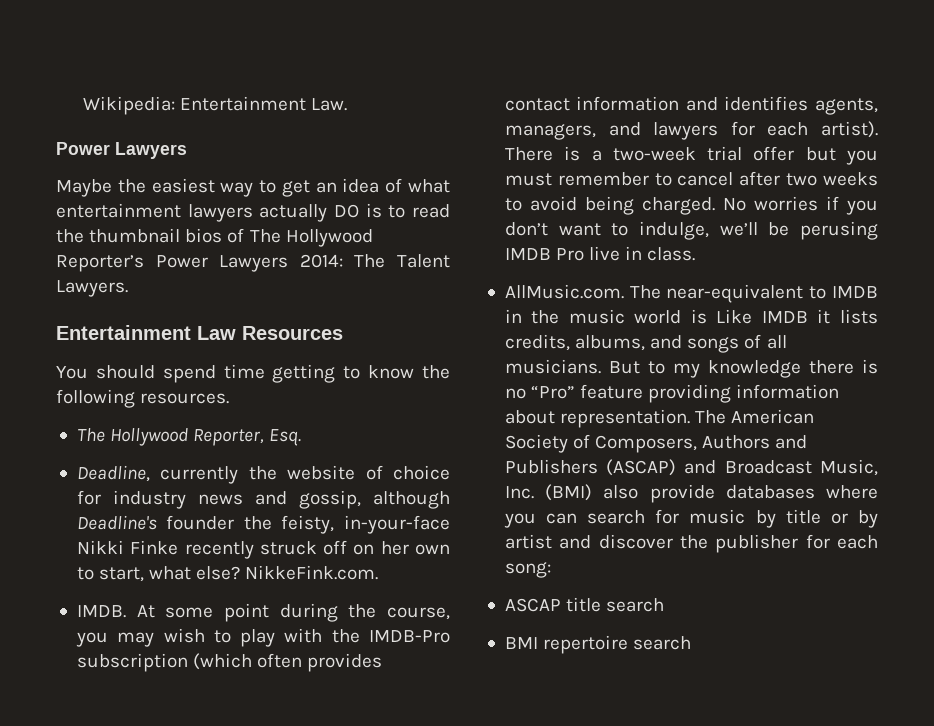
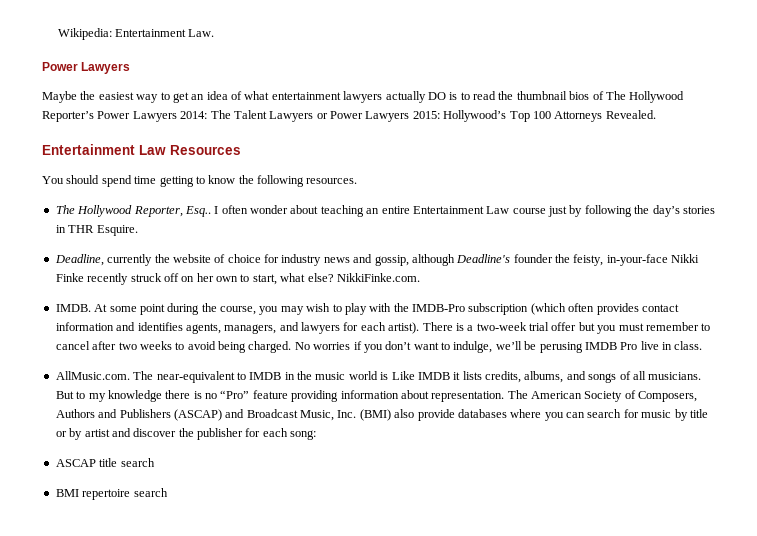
- Maybe the easiest way to get an idea of what entertainment lawyers actually DO is to read the thumbnail bios of The Hollywood Reporter’s Power Lawyers 2014: The Talent Lawyers.
+ Maybe the easiest way to get an idea of what entertainment lawyers actually DO is to read the thumbnail bios of The Hollywood Reporter’s Power Lawyers 2014: The Talent Lawyers or Power Lawyers 2015: Hollywood’s Top 100 Attorneys Revealed.
- The Hollywood Reporter, Esq.
+ The Hollywood Reporter, Esq.. I often wonder about teaching an entire Entertainment Law course just by following the day’s stories in THR Esquire.
- NikkeFink.com.
+ NikkiFinke.com.

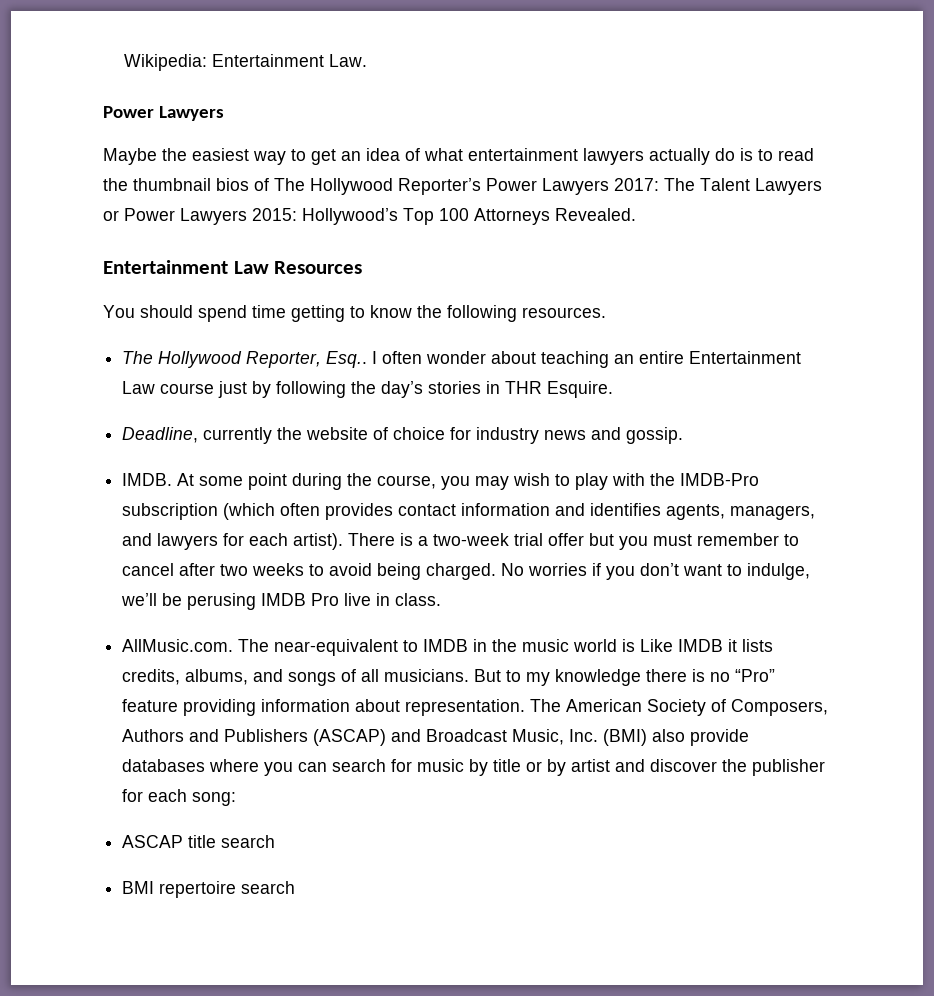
- Maybe the easiest way to get an idea of what entertainment lawyers actually DO is to read the thumbnail bios of The Hollywood Reporter’s Power Lawyers 2014: The Talent Lawyers or Power Lawyers 2015: Hollywood’s Top 100 Attorneys Revealed.
+ Maybe the easiest way to get an idea of what entertainment lawyers actually do is to read the thumbnail bios of The Hollywood Reporter’s Power Lawyers 2017: The Talent Lawyers or Power Lawyers 2015: Hollywood’s Top 100 Attorneys Revealed.
- Deadline, currently the website of choice for industry news and gossip, although Deadline's founder the feisty, in-your-face Nikki Finke recently struck off on her own to start, what else? NikkiFinke.com.
+ Deadline, currently the website of choice for industry news and gossip.

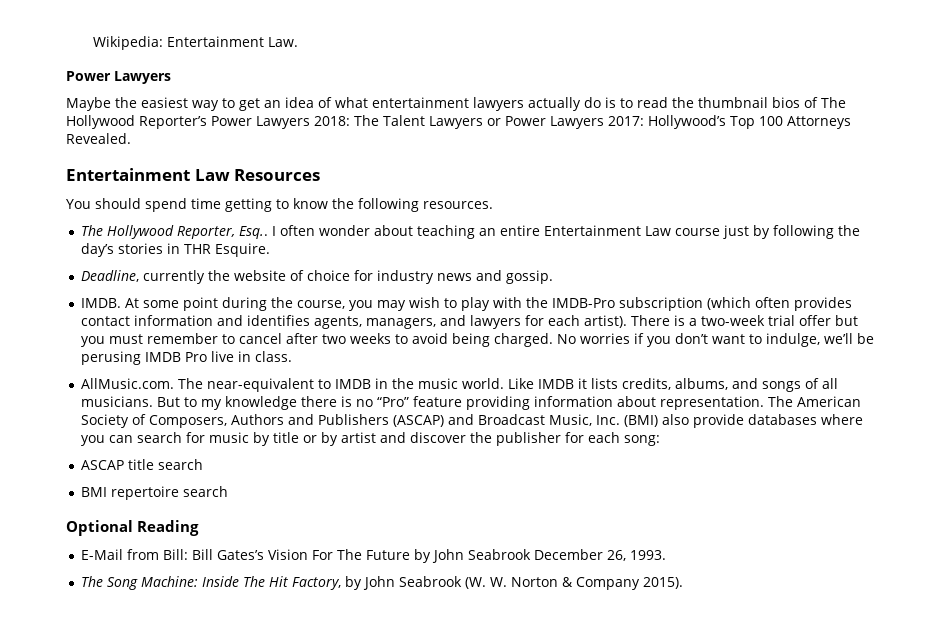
- Maybe the easiest way to get an idea of what entertainment lawyers actually do is to read the thumbnail bios of The Hollywood Reporter’s Power Lawyers 2017: The Talent Lawyers or Power Lawyers 2015: Hollywood’s Top 100 Attorneys Revealed.
+ Maybe the easiest way to get an idea of what entertainment lawyers actually do is to read the thumbnail bios of The Hollywood Reporter’s Power Lawyers 2018: The Talent Lawyers or Power Lawyers 2017: Hollywood’s Top 100 Attorneys Revealed.
- AllMusic.com. The near-equivalent to IMDB in the music world is Like IMDB it lists credits, albums, and songs of all musicians.
+ AllMusic.com. The near-equivalent to IMDB in the music world. Like IMDB it lists credits, albums, and songs of all musicians.
+ Optional Reading
+ E-Mail from Bill: Bill Gates’s Vision For The Future by John Seabrook December 26, 1993.
+ The Song Machine: Inside The Hit Factory, by John Seabrook (W. W. Norton & Company 2015).

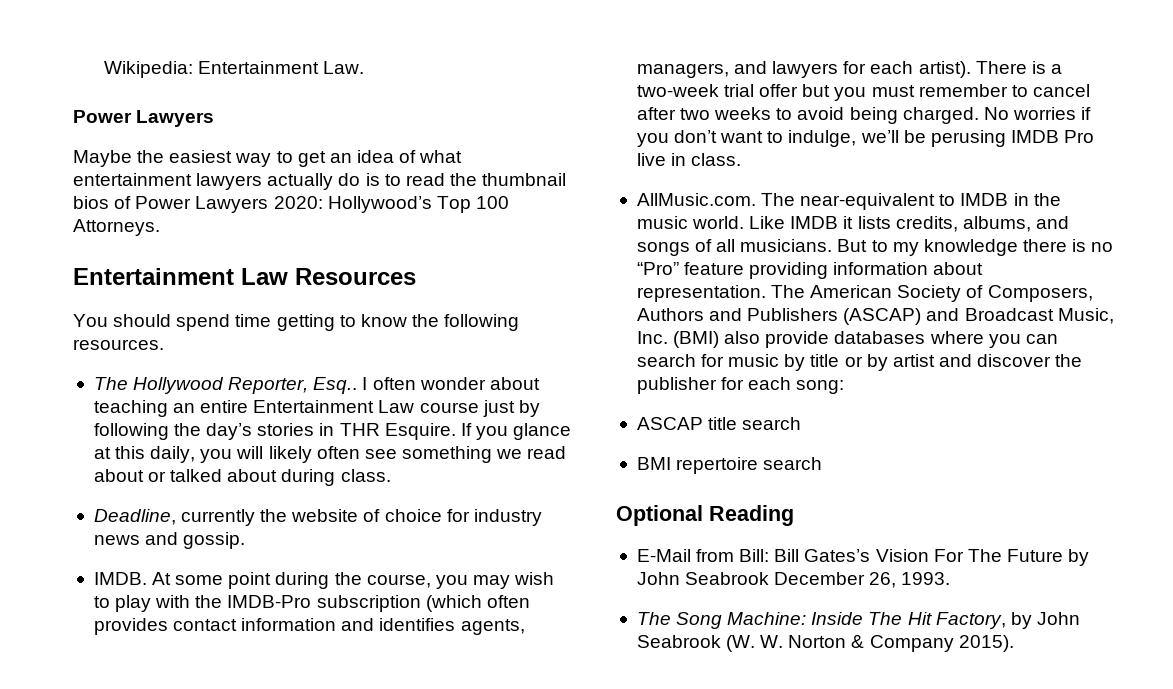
- Maybe the easiest way to get an idea of what entertainment lawyers actually do is to read the thumbnail bios of The Hollywood Reporter’s Power Lawyers 2018: The Talent Lawyers or Power Lawyers 2017: Hollywood’s Top 100 Attorneys Revealed.
+ Maybe the easiest way to get an idea of what entertainment lawyers actually do is to read the thumbnail bios of Power Lawyers 2020: Hollywood’s Top 100 Attorneys.
+ If you glance at this daily, you will likely often see something we read about or talked about during class.

